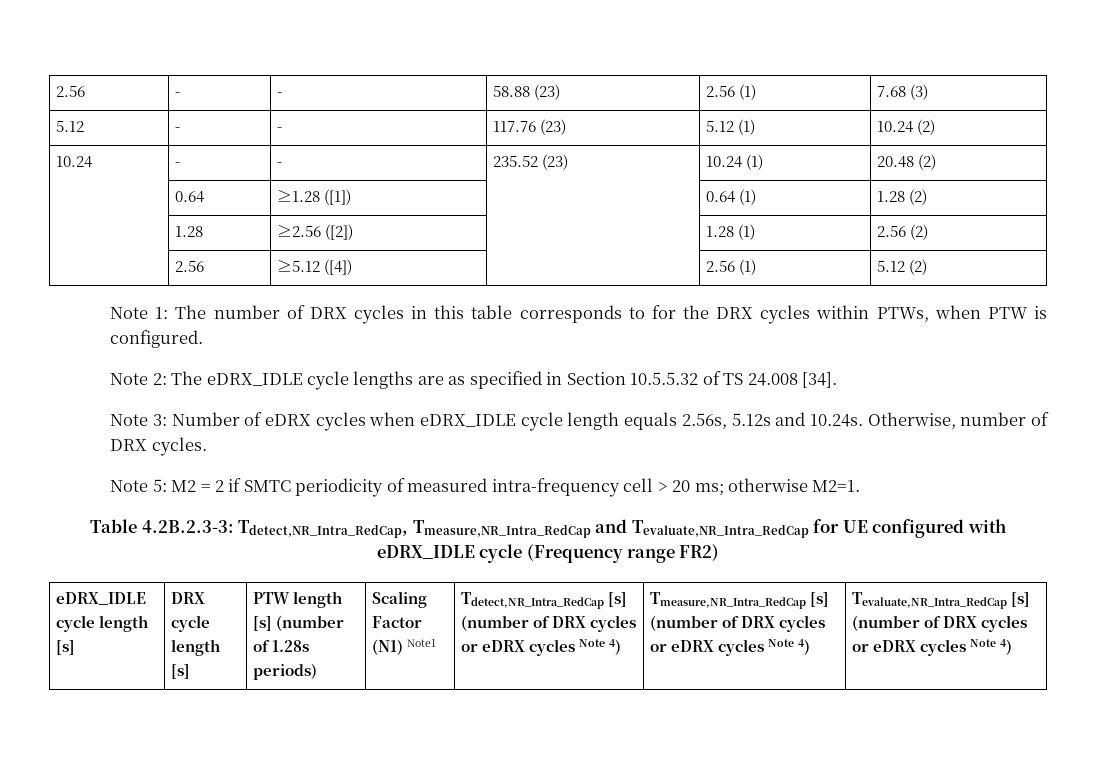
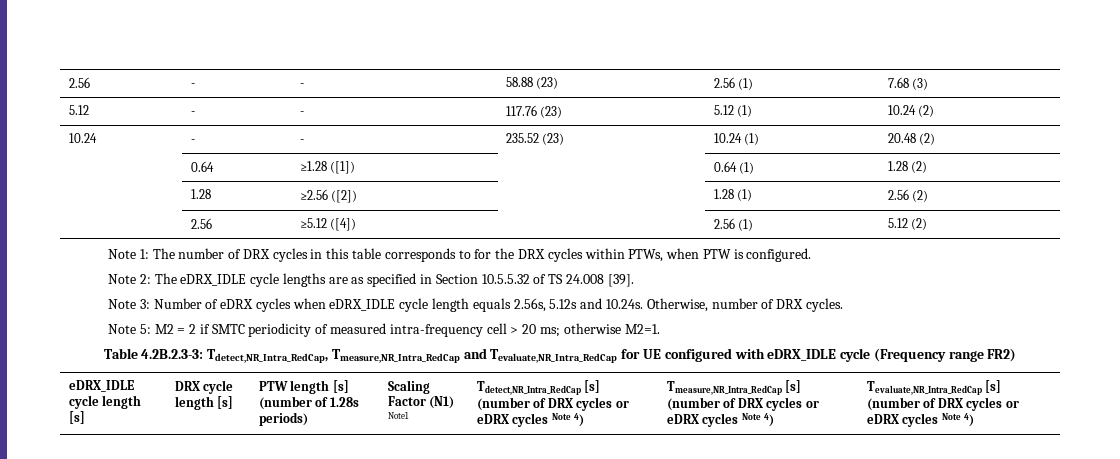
- Note 2: The eDRX_IDLE cycle lengths are as specified in Section 10.5.5.32 of TS 24.008 [34].
+ Note 2: The eDRX_IDLE cycle lengths are as specified in Section 10.5.5.32 of TS 24.008 [39].

